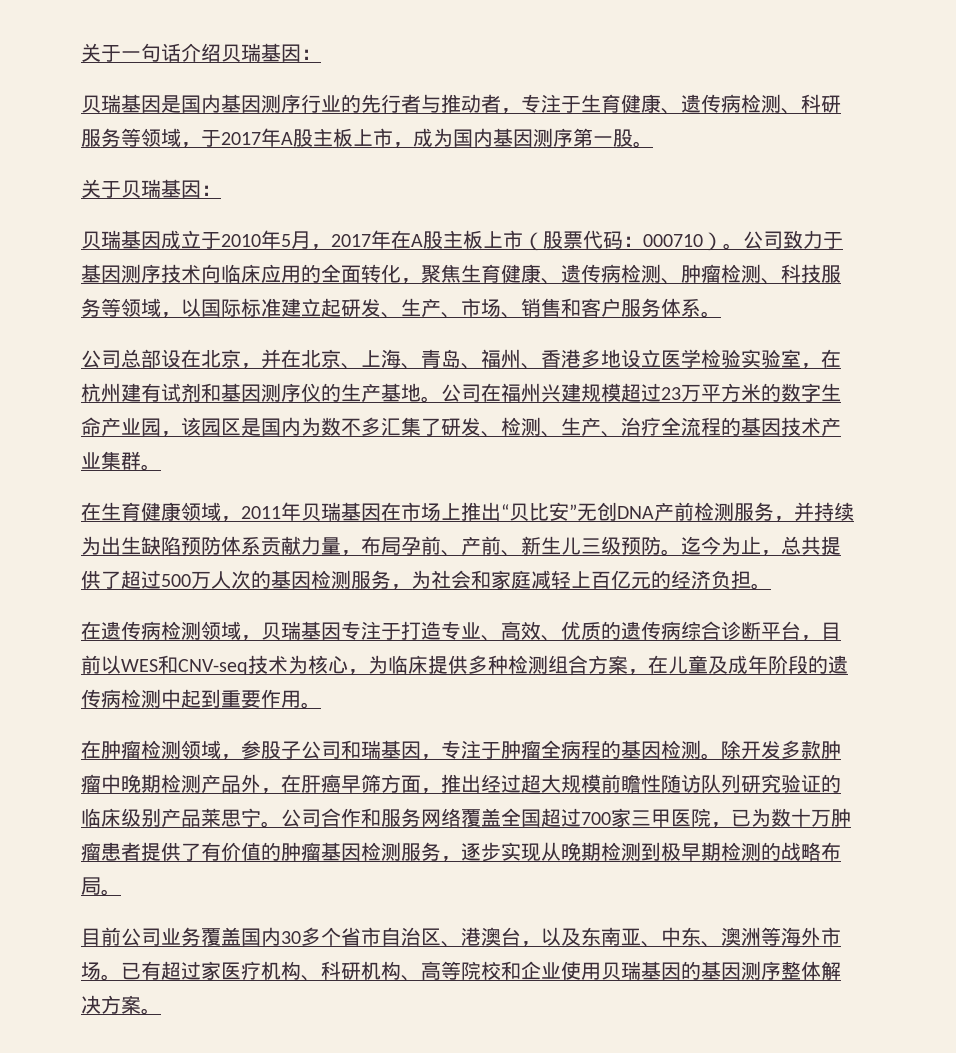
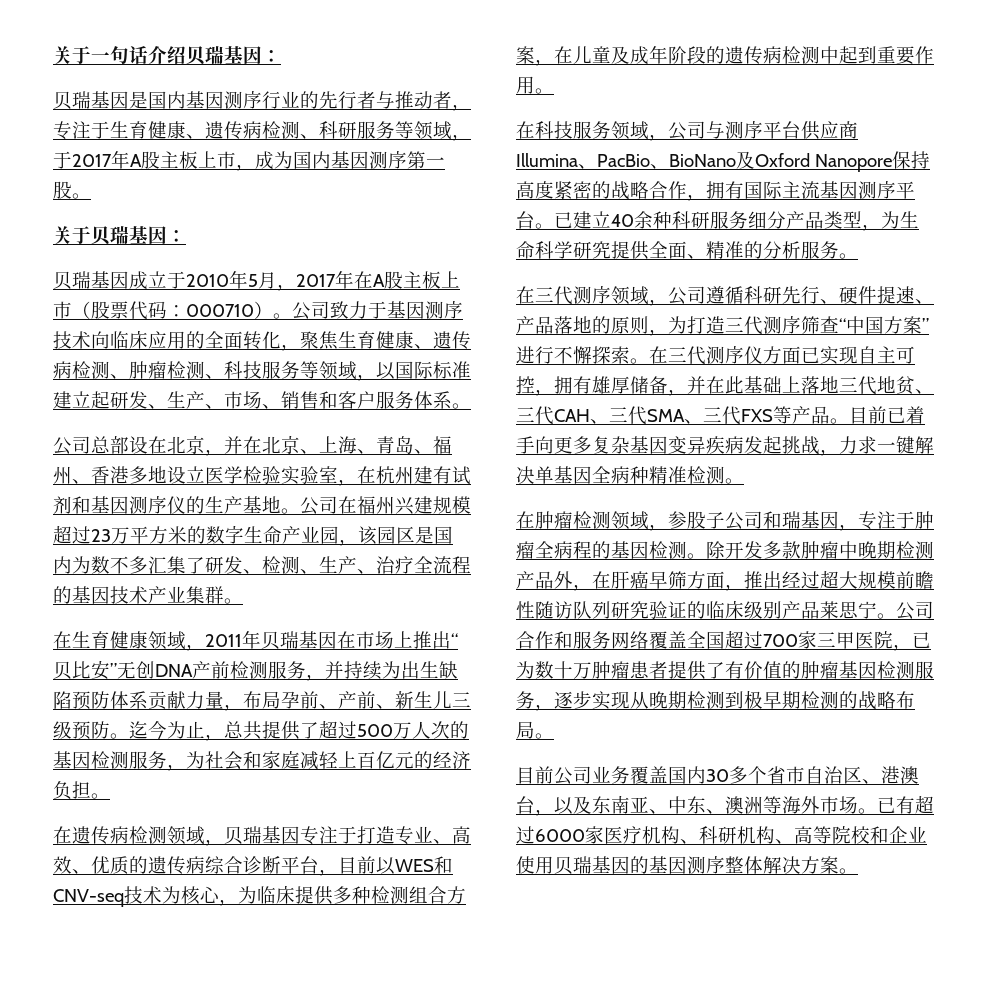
+ 在科技服务领域，公司与测序平台供应商Illumina、PacBio、BioNano及Oxford Nanopore保持高度紧密的战略合作，拥有国际主流基因测序平台。已建立40余种科研服务细分产品类型，为生命科学研究提供全面、精准的分析服务。
+ 在三代测序领域，公司遵循科研先行、硬件提速、产品落地的原则，为打造三代测序筛查“中国方案”进行不懈探索。在三代测序仪方面已实现自主可控，拥有雄厚储备，并在此基础上落地三代地贫、三代CAH、三代SMA、三代FXS等产品。目前已着手向更多复杂基因变异疾病发起挑战，力求一键解决单基因全病种精准检测。
- 已有超过家医疗机构、科研机构、高等院校和企业使用贝瑞基因的基因测序整体解决方案。
+ 已有超过6000家医疗机构、科研机构、高等院校和企业使用贝瑞基因的基因测序整体解决方案。

